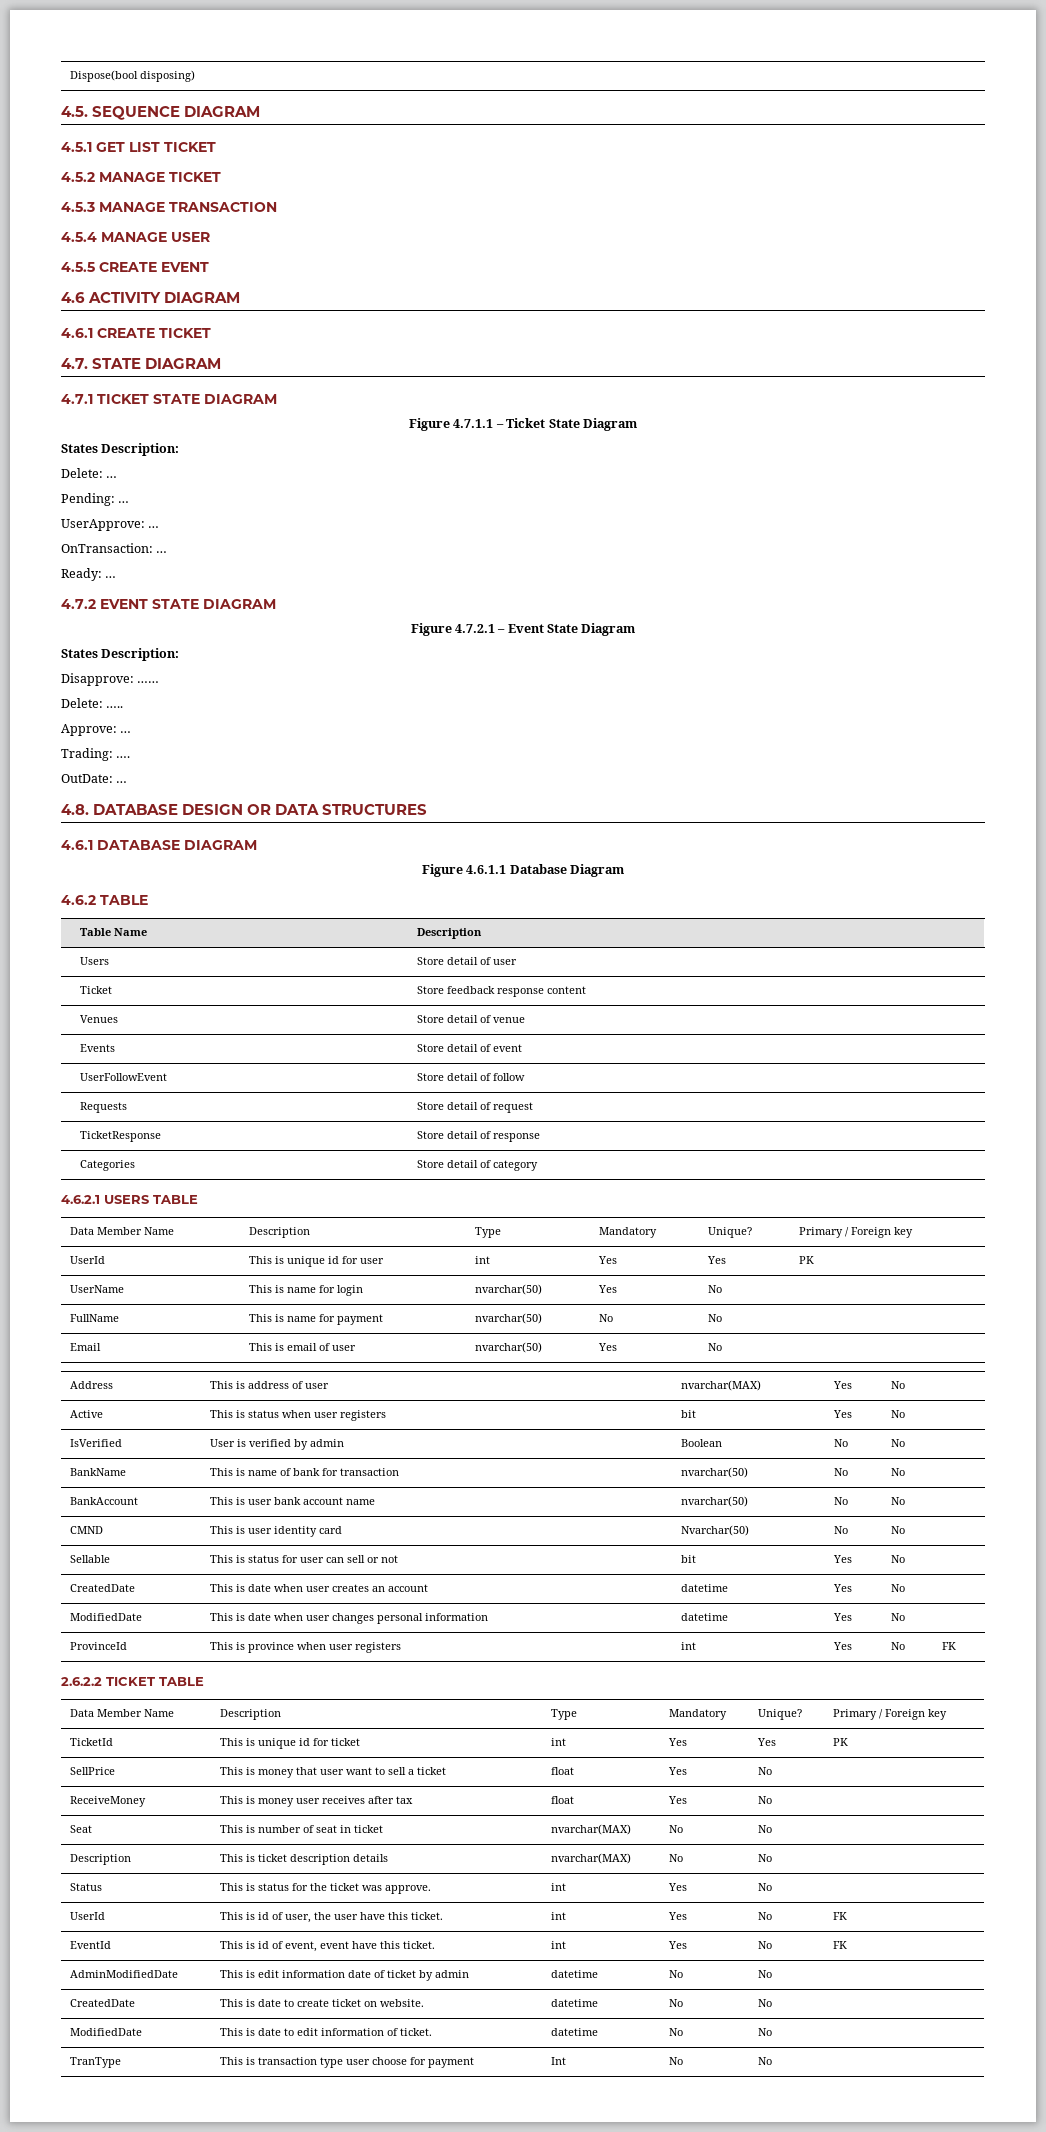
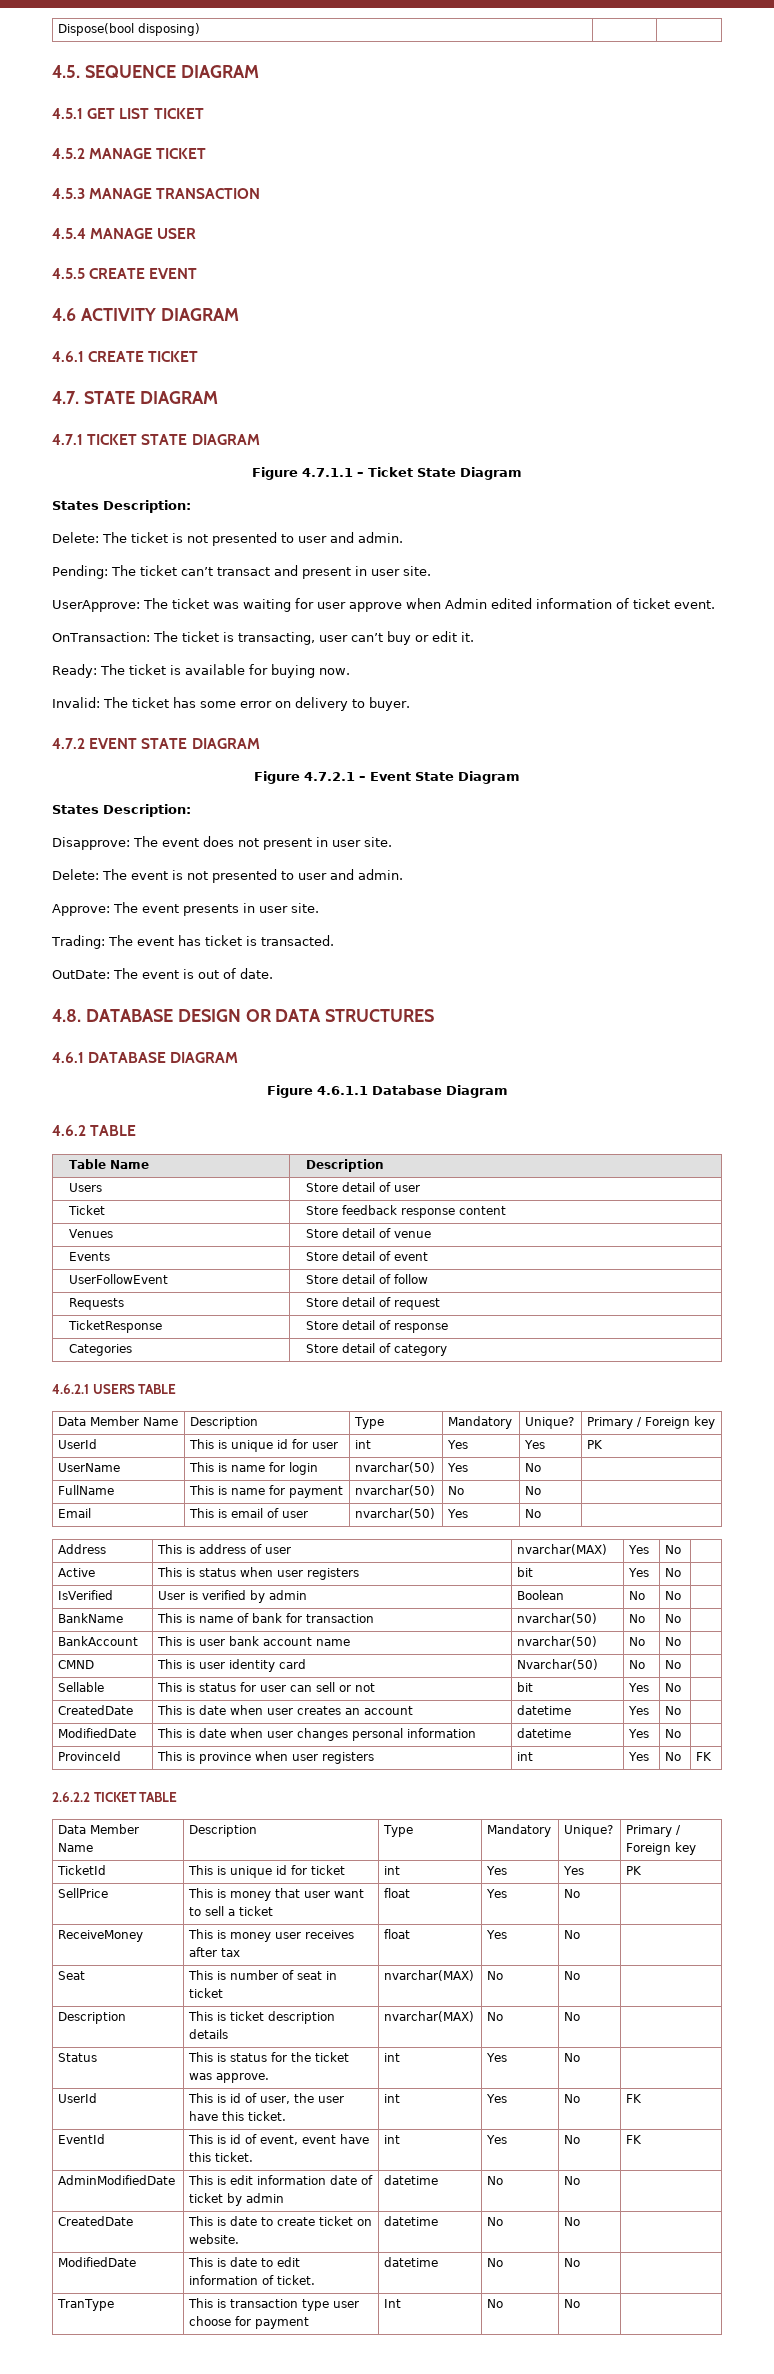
- Delete: …
- Pending: …
- UserApprove: …
- OnTransaction: …
- Ready: …
+ Delete: The ticket is not presented to user and admin.
+ Pending: The ticket can’t transact and present in user site.
+ UserApprove: The ticket was waiting for user approve when Admin edited information of ticket event.
+ OnTransaction: The ticket is transacting, user can’t buy or edit it.
+ Ready: The ticket is available for buying now.
+ Invalid: The ticket has some error on delivery to buyer.
- Disapprove: ……
- Delete: …..
- Approve: …
- Trading: ….
- OutDate: …
+ Disapprove: The event does not present in user site.
+ Delete: The event is not presented to user and admin.
+ Approve: The event presents in user site.
+ Trading: The event has ticket is transacted.
+ OutDate: The event is out of date.

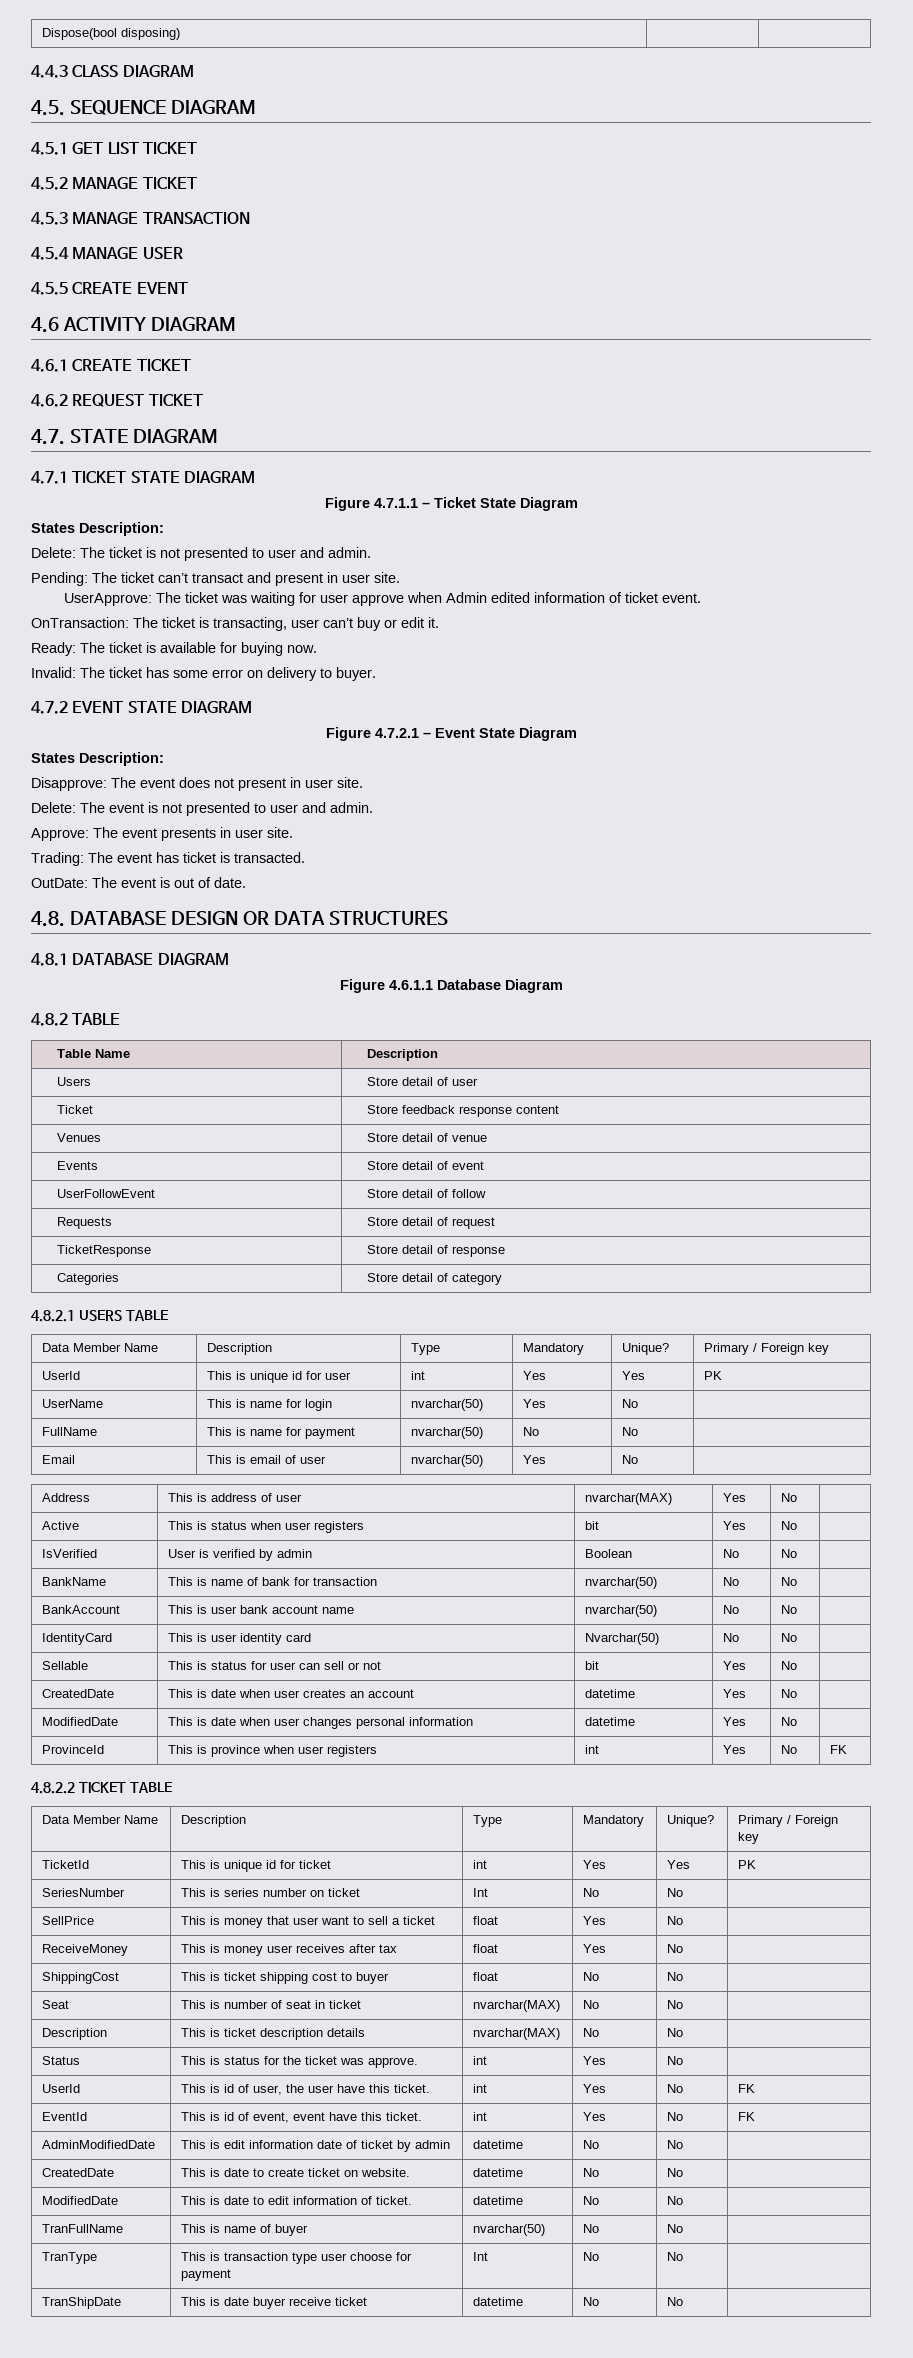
+ 4.4.3 CLASS DIAGRAM
+ 4.6.2 REQUEST TICKET
- 4.6.1 DATABASE DIAGRAM
+ 4.8.1 DATABASE DIAGRAM
- 4.6.2 TABLE
+ 4.8.2 TABLE
- 4.6.2.1 USERS TABLE
+ 4.8.2.1 USERS TABLE
- CMND | This is user identity card | Nvarchar(50) | No | No |
+ IdentityCard | This is user identity card | Nvarchar(50) | No | No |
- 2.6.2.2 TICKET TABLE
+ 4.8.2.2 TICKET TABLE
+ SeriesNumber | This is series number on ticket | Int | No | No |
+ ShippingCost | This is ticket shipping cost to buyer | float | No | No |
+ TranFullName | This is name of buyer | nvarchar(50) | No | No |
+ TranShipDate | This is date buyer receive ticket | datetime | No | No |

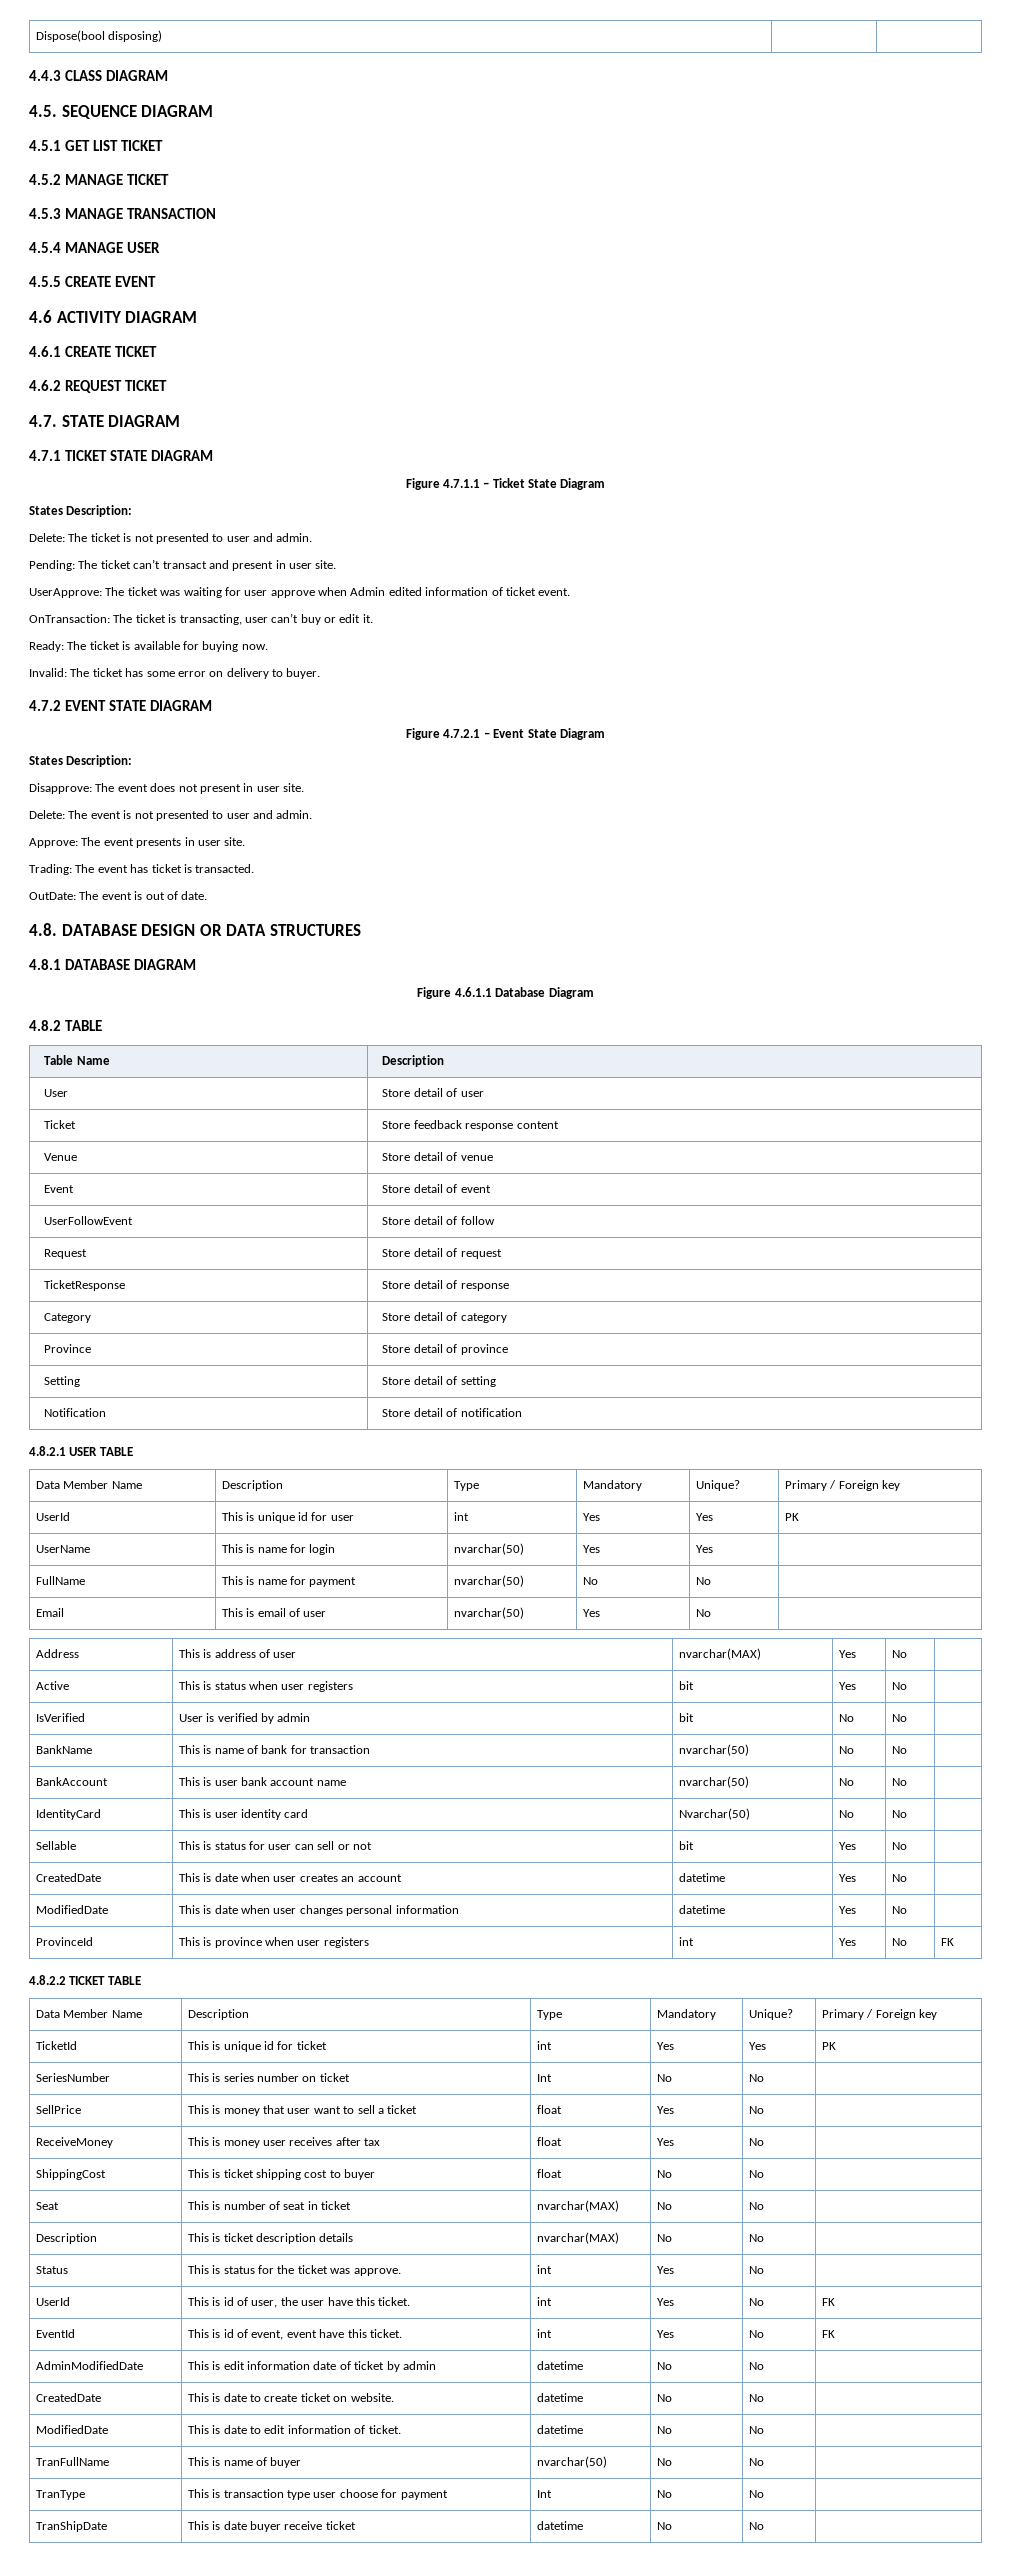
- Users | Store detail of user
+ User | Store detail of user
- Venues | Store detail of venue
+ Venue | Store detail of venue
- Events | Store detail of event
+ Event | Store detail of event
- Requests | Store detail of request
+ Request | Store detail of request
- Categories | Store detail of category
+ Category | Store detail of category
+ Province | Store detail of province
+ Setting | Store detail of setting
+ Notification | Store detail of notification
- 4.8.2.1 USERS TABLE
+ 4.8.2.1 USER TABLE
- UserName | This is name for login | nvarchar(50) | Yes | No |
+ UserName | This is name for login | nvarchar(50) | Yes | Yes |
- IsVerified | User is verified by admin | Boolean | No | No |
+ IsVerified | User is verified by admin | bit | No | No |

